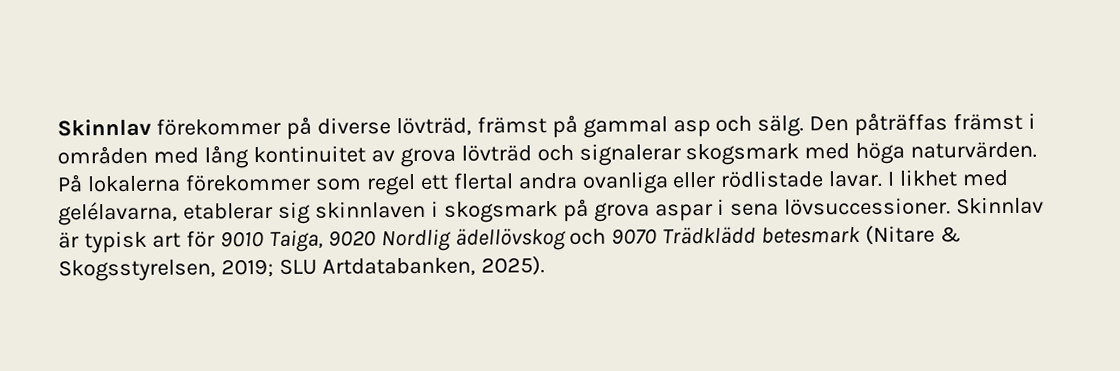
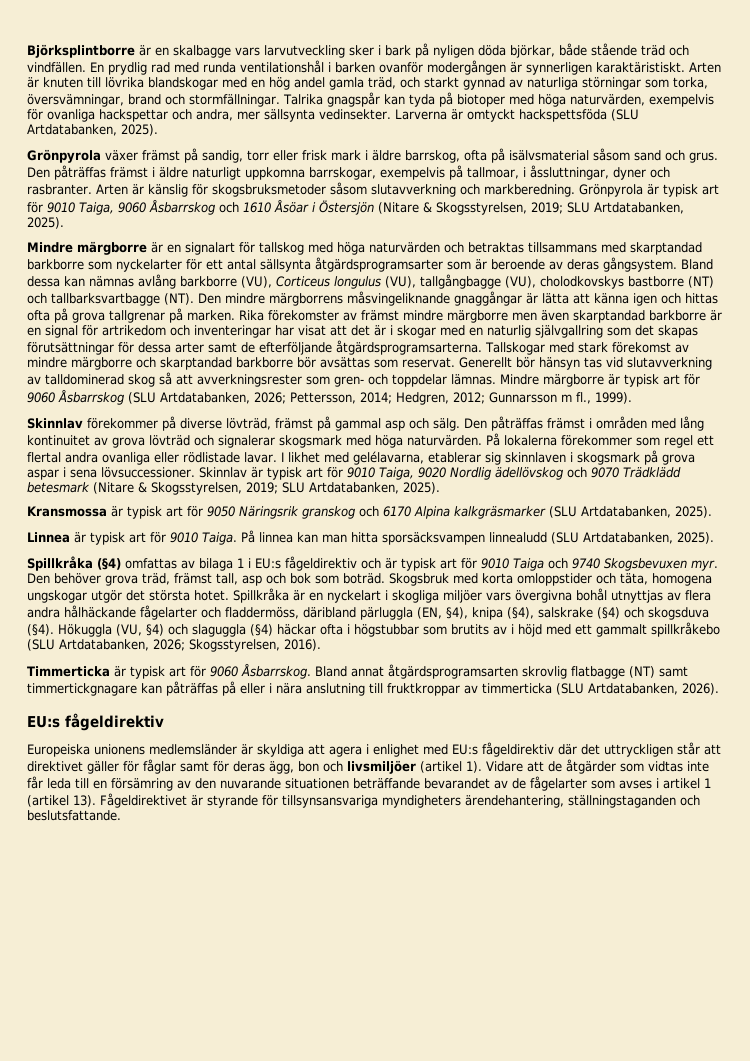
+ Björksplintborre är en skalbagge vars larvutveckling sker i bark på nyligen döda björkar, både stående träd och vindfällen. En prydlig rad med runda ventilationshål i barken ovanför modergången är synnerligen karaktäristiskt. Arten är knuten till lövrika blandskogar med en hög andel gamla träd, och starkt gynnad av naturliga störningar som torka, översvämningar, brand och stormfällningar. Talrika gnagspår kan tyda på biotoper med höga naturvärden, exempelvis för ovanliga hackspettar och andra, mer sällsynta vedinsekter. Larverna är omtyckt hackspettsföda (SLU Artdatabanken, 2025).
+ Grönpyrola växer främst på sandig, torr eller frisk mark i äldre barrskog, ofta på isälvsmaterial såsom sand och grus. Den påträffas främst i äldre naturligt uppkomna barrskogar, exempelvis på tallmoar, i åssluttningar, dyner och rasbranter. Arten är känslig för skogsbruksmetoder såsom slutavverkning och markberedning. Grönpyrola är typisk art för 9010 Taiga, 9060 Åsbarrskog och 1610 Åsöar i Östersjön (Nitare & Skogsstyrelsen, 2019; SLU Artdatabanken, 2025).
+ Mindre märgborre är en signalart för tallskog med höga naturvärden och betraktas tillsammans med skarptandad barkborre som nyckelarter för ett antal sällsynta åtgärdsprogramsarter som är beroende av deras gångsystem. Bland dessa kan nämnas avlång barkborre (VU), Corticeus longulus (VU), tallgångbagge (VU), cholodkovskys bastborre (NT) och tallbarksvartbagge (NT). Den mindre märgborrens måsvingeliknande gnaggångar är lätta att känna igen och hittas ofta på grova tallgrenar på marken. Rika förekomster av främst mindre märgborre men även skarptandad barkborre är en signal för artrikedom och inventeringar har visat att det är i skogar med en naturlig självgallring som det skapas förutsättningar för dessa arter samt de efterföljande åtgärdsprogramsarterna. Tallskogar med stark förekomst av mindre märgborre och skarptandad barkborre bör avsättas som reservat. Generellt bör hänsyn tas vid slutavverkning av talldominerad skog så att avverkningsrester som gren- och toppdelar lämnas. Mindre märgborre är typisk art för 9060 Åsbarrskog (SLU Artdatabanken, 2026; Pettersson, 2014; Hedgren, 2012; Gunnarsson m fl., 1999).
+ Kransmossa är typisk art för 9050 Näringsrik granskog och 6170 Alpina kalkgräsmarker (SLU Artdatabanken, 2025).
+ Linnea är typisk art för 9010 Taiga. På linnea kan man hitta sporsäcksvampen linnealudd (SLU Artdatabanken, 2025).
+ Spillkråka (§4) omfattas av bilaga 1 i EU:s fågeldirektiv och är typisk art för 9010 Taiga och 9740 Skogsbevuxen myr. Den behöver grova träd, främst tall, asp och bok som boträd. Skogsbruk med korta omloppstider och täta, homogena ungskogar utgör det största hotet. Spillkråka är en nyckelart i skogliga miljöer vars övergivna bohål utnyttjas av flera andra hålhäckande fågelarter och fladdermöss, däribland pärluggla (EN, §4), knipa (§4), salskrake (§4) och skogsduva (§4). Hökuggla (VU, §4) och slaguggla (§4) häckar ofta i högstubbar som brutits av i höjd med ett gammalt spillkråkebo (SLU Artdatabanken, 2026; Skogsstyrelsen, 2016).
+ Timmerticka är typisk art för 9060 Åsbarrskog. Bland annat åtgärdsprogramsarten skrovlig flatbagge (NT) samt timmertickgnagare kan påträffas på eller i nära anslutning till fruktkroppar av timmerticka (SLU Artdatabanken, 2026).
+ EU:s fågeldirektiv
+ Europeiska unionens medlemsländer är skyldiga att agera i enlighet med EU:s fågeldirektiv där det uttryckligen står att direktivet gäller för fåglar samt för deras ägg, bon och livsmiljöer (artikel 1). Vidare att de åtgärder som vidtas inte får leda till en försämring av den nuvarande situationen beträffande bevarandet av de fågelarter som avses i artikel 1 (artikel 13). Fågeldirektivet är styrande för tillsynsansvariga myndigheters ärendehantering, ställningstaganden och beslutsfattande.

